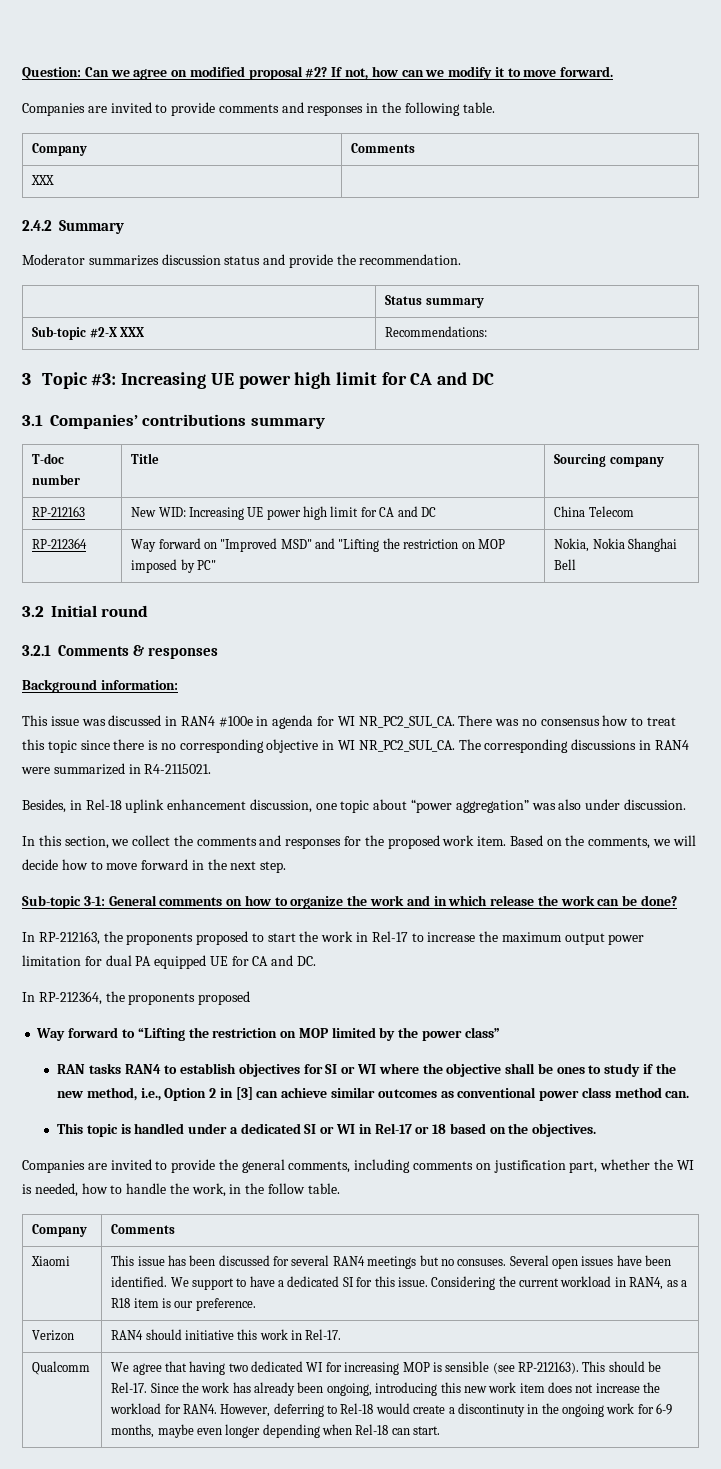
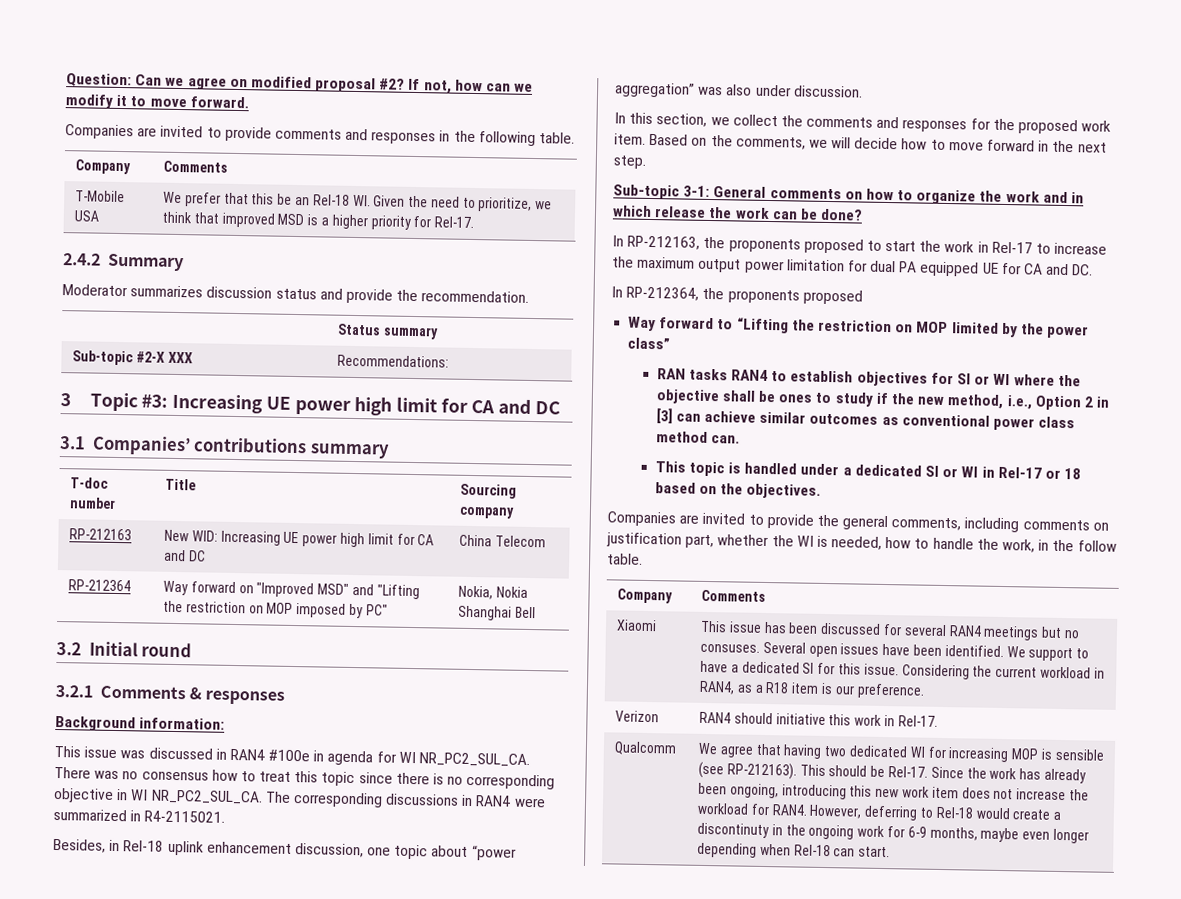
  Companies are invited to provide comments and responses in the following table.
  Company | Comments
- XXX |
+ T-Mobile USA | We prefer that this be an Rel-18 WI. Given the need to prioritize, we think that improved MSD is a higher priority for Rel-17.

